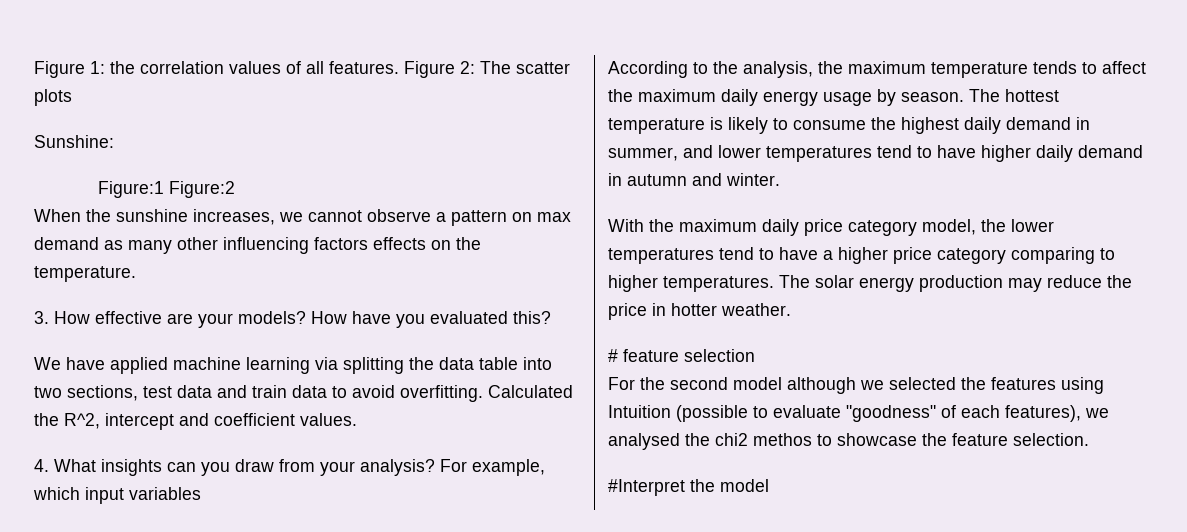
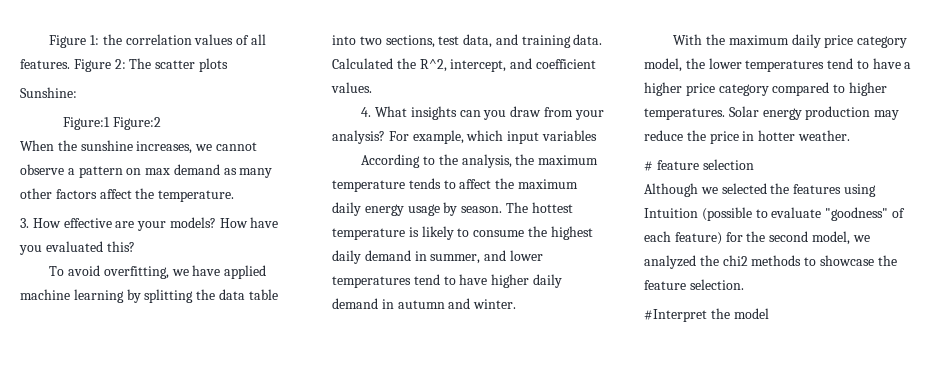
- When the sunshine increases, we cannot observe a pattern on max demand as many other influencing factors effects on the temperature.
+ When the sunshine increases, we cannot observe a pattern on max demand as many other factors affect the temperature.
- We have applied machine learning via splitting the data table into two sections, test data and train data to avoid overfitting.
+ To avoid overfitting, we have applied machine learning by splitting the data table into two sections, test data, and training data.
- Calculated the R^2, intercept and coefficient values.
+ Calculated the R^2, intercept, and coefficient values.
- With the maximum daily price category model, the lower temperatures tend to have a higher price category comparing to higher temperatures.
+ With the maximum daily price category model, the lower temperatures tend to have a higher price category compared to higher temperatures.
- The solar energy production may reduce the price in hotter weather.
+ Solar energy production may reduce the price in hotter weather.
- For the second model although we selected the features using Intuition (possible to evaluate "goodness" of each features), we analysed the chi2 methos to showcase the feature selection.
+ Although we selected the features using Intuition (possible to evaluate "goodness" of each feature) for the second model, we analyzed the chi2 methods to showcase the feature selection.

